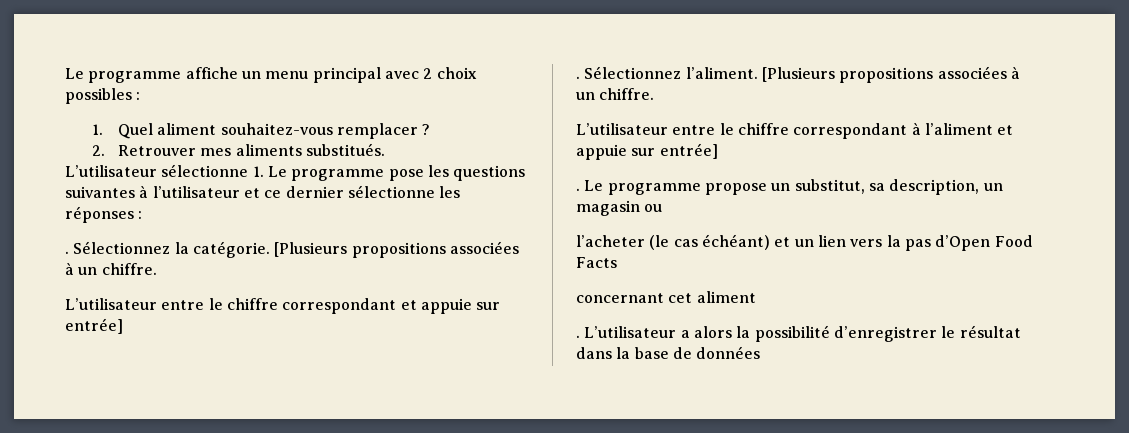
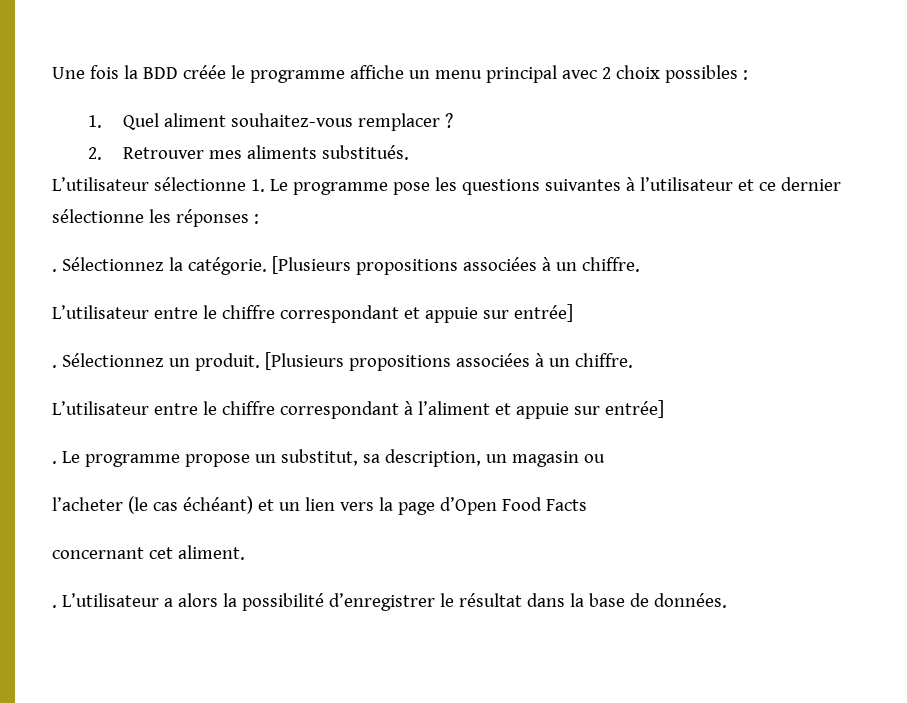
- Le programme affiche un menu principal avec 2 choix possibles :
+ Une fois la BDD créée le programme affiche un menu principal avec 2 choix possibles :
- Sélectionnez l’aliment.
+ Sélectionnez un produit.
- l’acheter (le cas échéant) et un lien vers la pas d’Open Food Facts
+ l’acheter (le cas échéant) et un lien vers la page d’Open Food Facts
- concernant cet aliment
+ concernant cet aliment.
- L’utilisateur a alors la possibilité d’enregistrer le résultat dans la base de données
+ L’utilisateur a alors la possibilité d’enregistrer le résultat dans la base de données.

